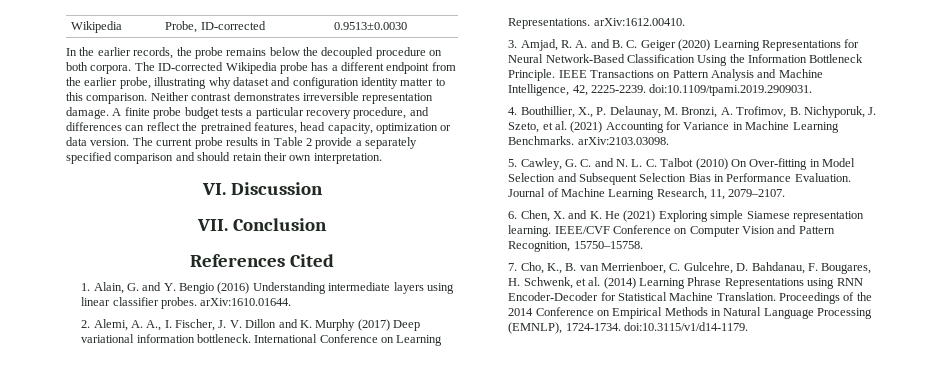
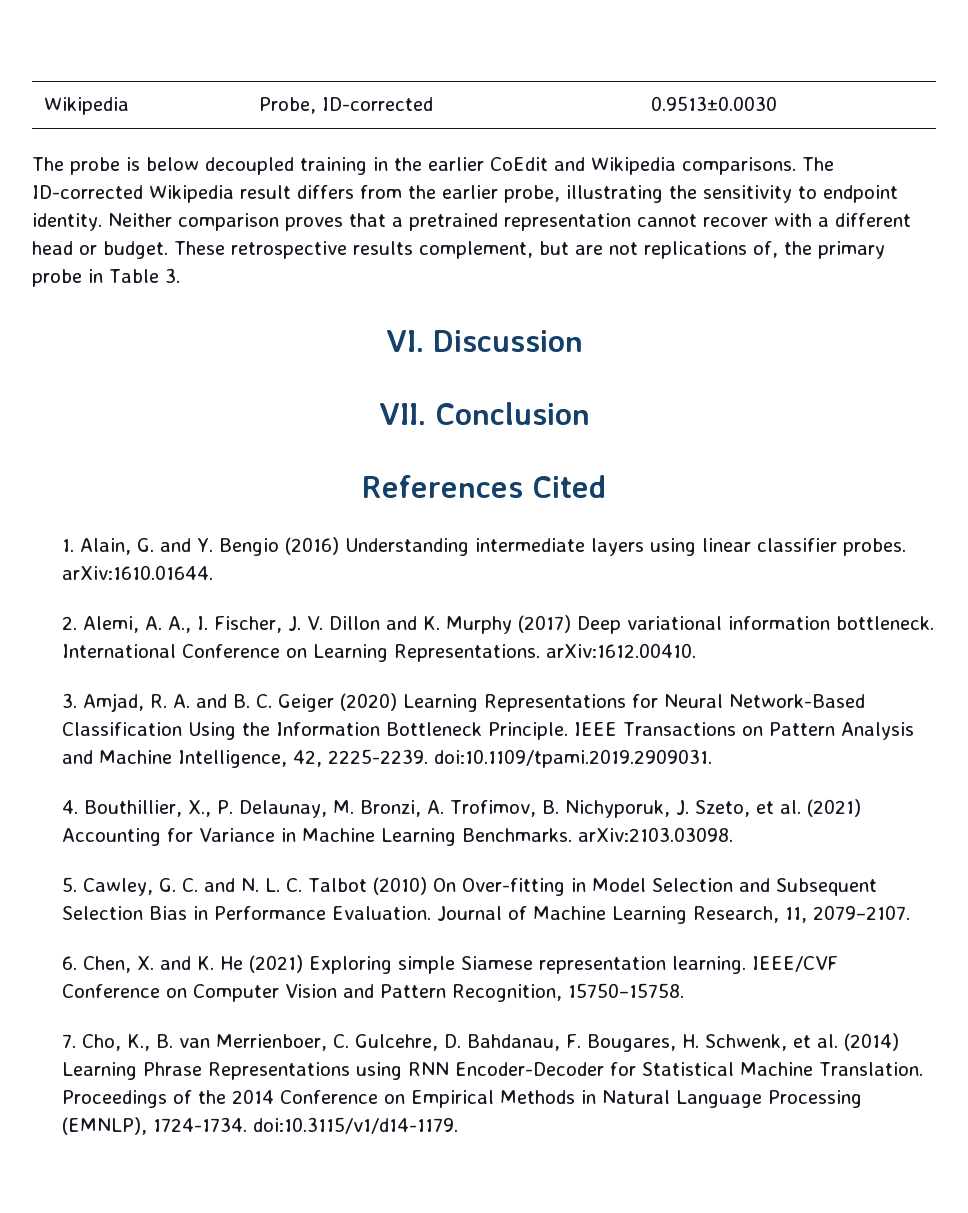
- In the earlier records, the probe remains below the decoupled procedure on both corpora. The ID-corrected Wikipedia probe has a different endpoint from the earlier probe, illustrating why dataset and configuration identity matter to this comparison. Neither contrast demonstrates irreversible representation damage. A finite probe budget tests a particular recovery procedure, and differences can reflect the pretrained features, head capacity, optimization or data version. The current probe results in Table 2 provide a separately specified comparison and should retain their own interpretation.
+ The probe is below decoupled training in the earlier CoEdit and Wikipedia comparisons. The ID-corrected Wikipedia result differs from the earlier probe, illustrating the sensitivity to endpoint identity. Neither comparison proves that a pretrained representation cannot recover with a different head or budget. These retrospective results complement, but are not replications of, the primary probe in Table 3.

